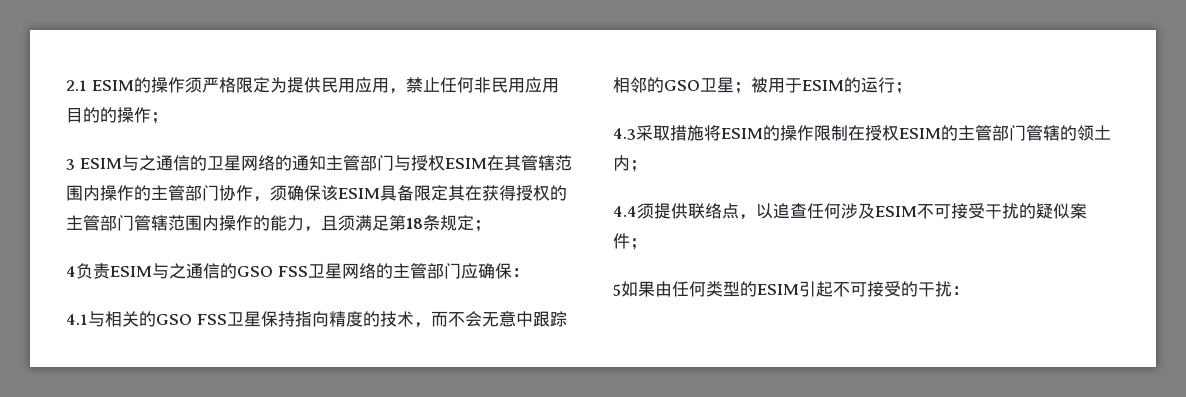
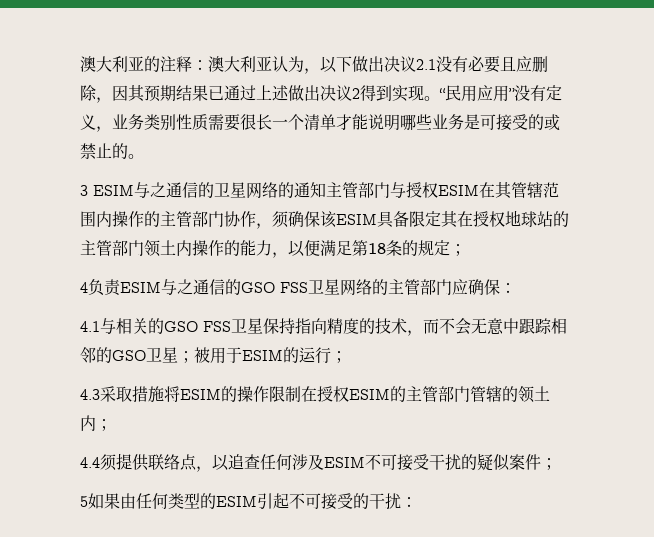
- 2.1 ESIM的操作须严格限定为提供民用应用，禁止任何非民用应用目的的操作；
+ 澳大利亚的注释：澳大利亚认为，以下做出决议2.1没有必要且应删除，因其预期结果已通过上述做出决议2得到实现。“民用应用”没有定义，业务类别性质需要很长一个清单才能说明哪些业务是可接受的或禁止的。
- 3 ESIM与之通信的卫星网络的通知主管部门与授权ESIM在其管辖范围内操作的主管部门协作，须确保该ESIM具备限定其在获得授权的主管部门管辖范围内操作的能力，且须满足第18条规定；
+ 3 ESIM与之通信的卫星网络的通知主管部门与授权ESIM在其管辖范围内操作的主管部门协作，须确保该ESIM具备限定其在授权地球站的主管部门领土内操作的能力，以便满足第18条的规定；

